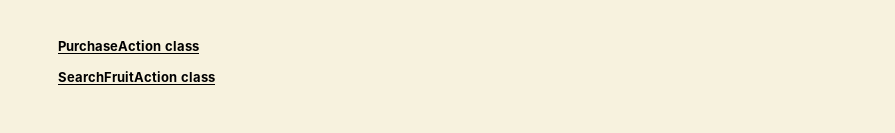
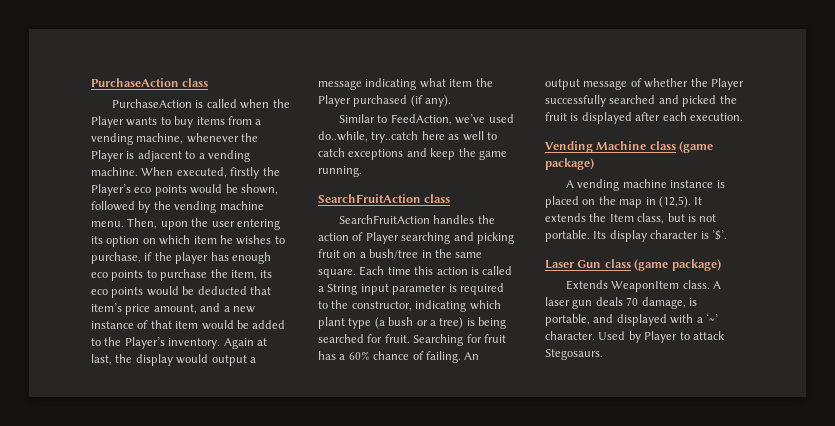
+ PurchaseAction is called when the Player wants to buy items from a vending machine, whenever the Player is adjacent to a vending machine. When executed, firstly the Player’s eco points would be shown, followed by the vending machine menu. Then, upon the user entering its option on which item he wishes to purchase, if the player has enough eco points to purchase the item, its eco points would be deducted that item’s price amount, and a new instance of that item would be added to the Player’s inventory. Again at last, the display would output a message indicating what item the Player purchased (if any).
+ Similar to FeedAction, we’ve used do..while, try..catch here as well to catch exceptions and keep the game running.
  SearchFruitAction class
+ SearchFruitAction handles the action of Player searching and picking fruit on a bush/tree in the same square. Each time this action is called a String input parameter is required to the constructor, indicating which plant type (a bush or a tree) is being searched for fruit. Searching for fruit has a 60% chance of failing. An output message of whether the Player successfully searched and picked the fruit is displayed after each execution.
+ Vending Machine class (game package)
+ A vending machine instance is placed on the map in (12,5). It extends the Item class, but is not portable. Its display character is ’$’.
+ Laser Gun class (game package)
+ Extends WeaponItem class. A laser gun deals 70 damage, is portable, and displayed with a ‘~’ character. Used by Player to attack Stegosaurs.

